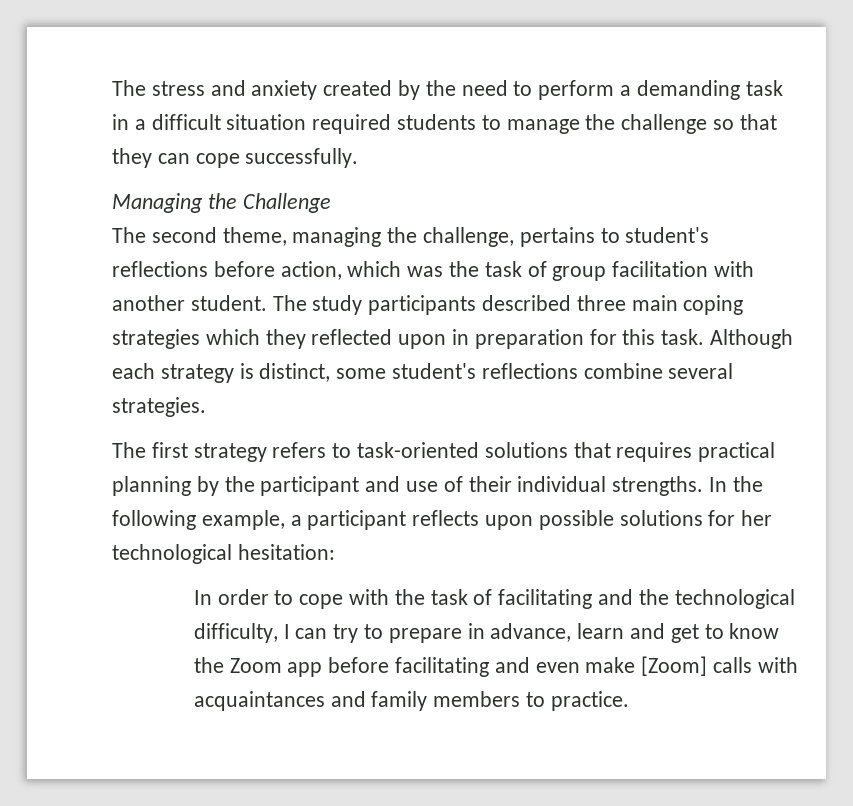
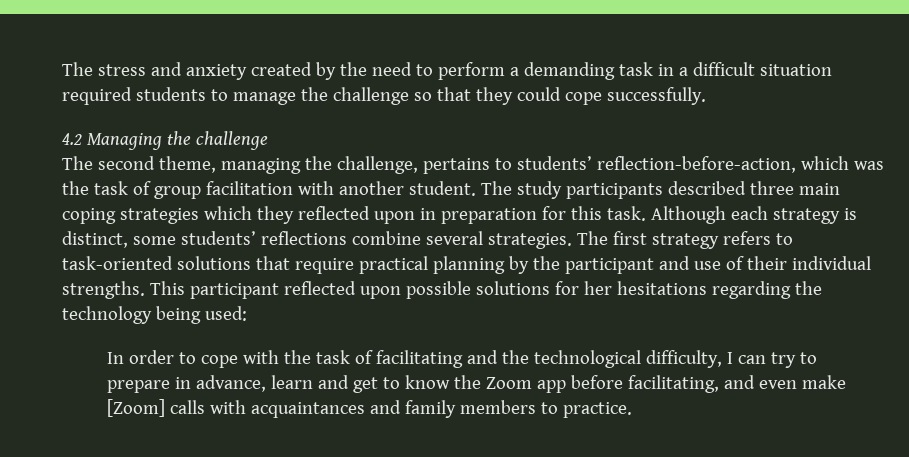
- The stress and anxiety created by the need to perform a demanding task in a difficult situation required students to manage the challenge so that they can cope successfully.
+ The stress and anxiety created by the need to perform a demanding task in a difficult situation required students to manage the challenge so that they could cope successfully.
- Managing the Challenge
+ 4.2 Managing the challenge
- The second theme, managing the challenge, pertains to student's reflections before action, which was the task of group facilitation with another student.
+ The second theme, managing the challenge, pertains to students’ reflection-before-action, which was the task of group facilitation with another student.
- Although each strategy is distinct, some student's reflections combine several strategies.
- The first strategy refers to task-oriented solutions that requires practical planning by the participant and use of their individual strengths.
+ Although each strategy is distinct, some students’ reflections combine several strategies. The first strategy refers to task-oriented solutions that require practical planning by the participant and use of their individual strengths.
- In the following example, a participant reflects upon possible solutions for her technological hesitation:
+ This participant reflected upon possible solutions for her hesitations regarding the technology being used:
- In order to cope with the task of facilitating and the technological difficulty, I can try to prepare in advance, learn and get to know the Zoom app before facilitating and even make [Zoom] calls with acquaintances and family members to practice.
+ In order to cope with the task of facilitating and the technological difficulty, I can try to prepare in advance, learn and get to know the Zoom app before facilitating, and even make [Zoom] calls with acquaintances and family members to practice.

